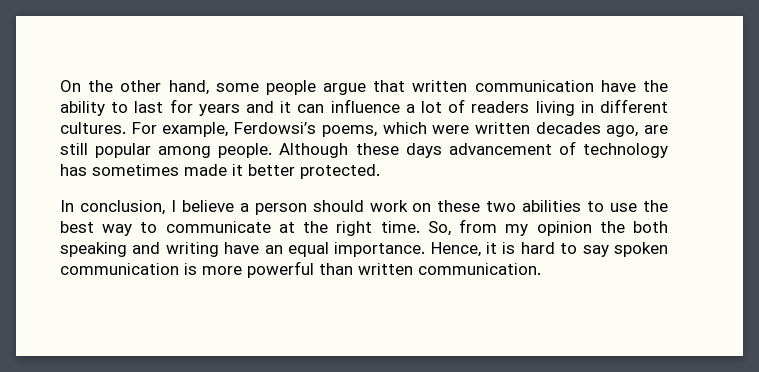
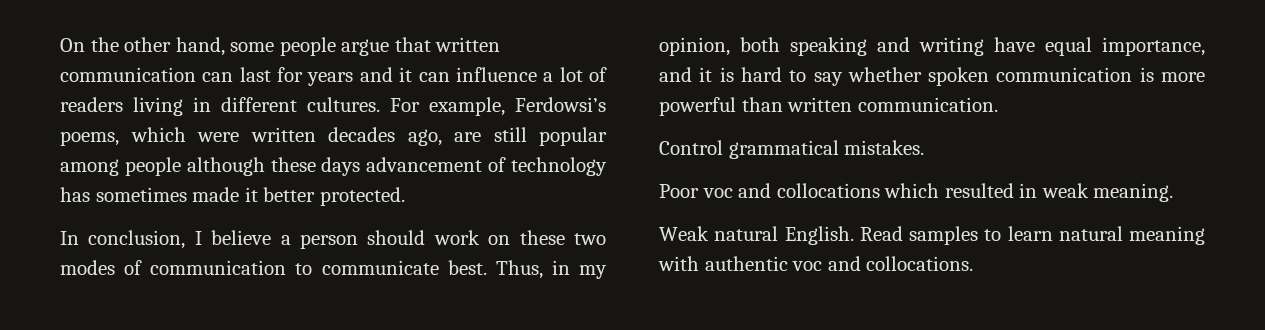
- On the other hand, some people argue that written communication have the ability to last for years and it can influence a lot of readers living in different cultures.
+ On the other hand, some people argue that written communication can last for years and it can influence a lot of readers living in different cultures.
- For example, Ferdowsi’s poems, which were written decades ago, are still popular among people. Although these days advancement of technology has sometimes made it better protected.
+ For example, Ferdowsi’s poems, which were written decades ago, are still popular among people although these days advancement of technology has sometimes made it better protected.
- In conclusion, I believe a person should work on these two abilities to use the best way to communicate at the right time. So, from my opinion the both speaking and writing have an equal importance. Hence, it is hard to say spoken communication is more powerful than written communication.
+ In conclusion, I believe a person should work on these two modes of communication to communicate best. Thus, in my opinion, both speaking and writing have equal importance, and it is hard to say whether spoken communication is more powerful than written communication.
+ Control grammatical mistakes.
+ Poor voc and collocations which resulted in weak meaning.
+ Weak natural English. Read samples to learn natural meaning with authentic voc and collocations.

